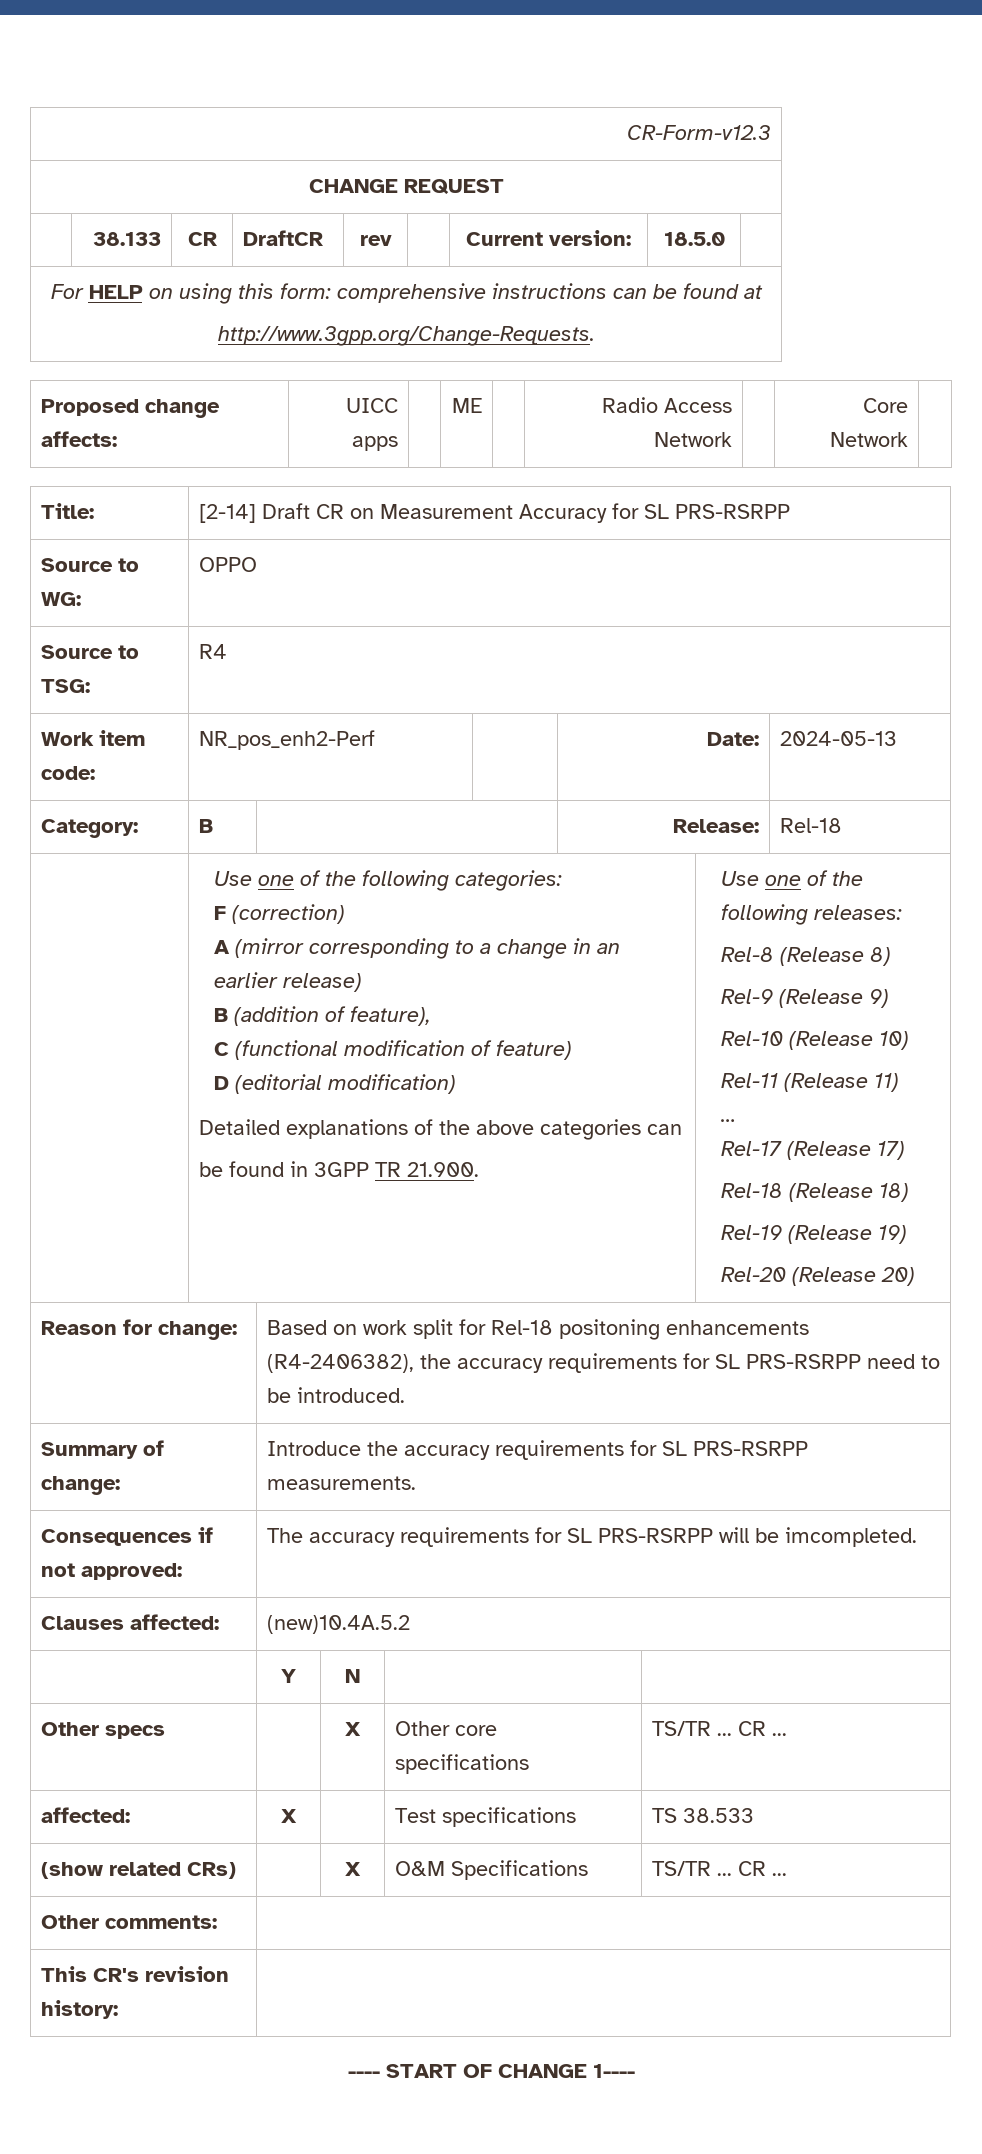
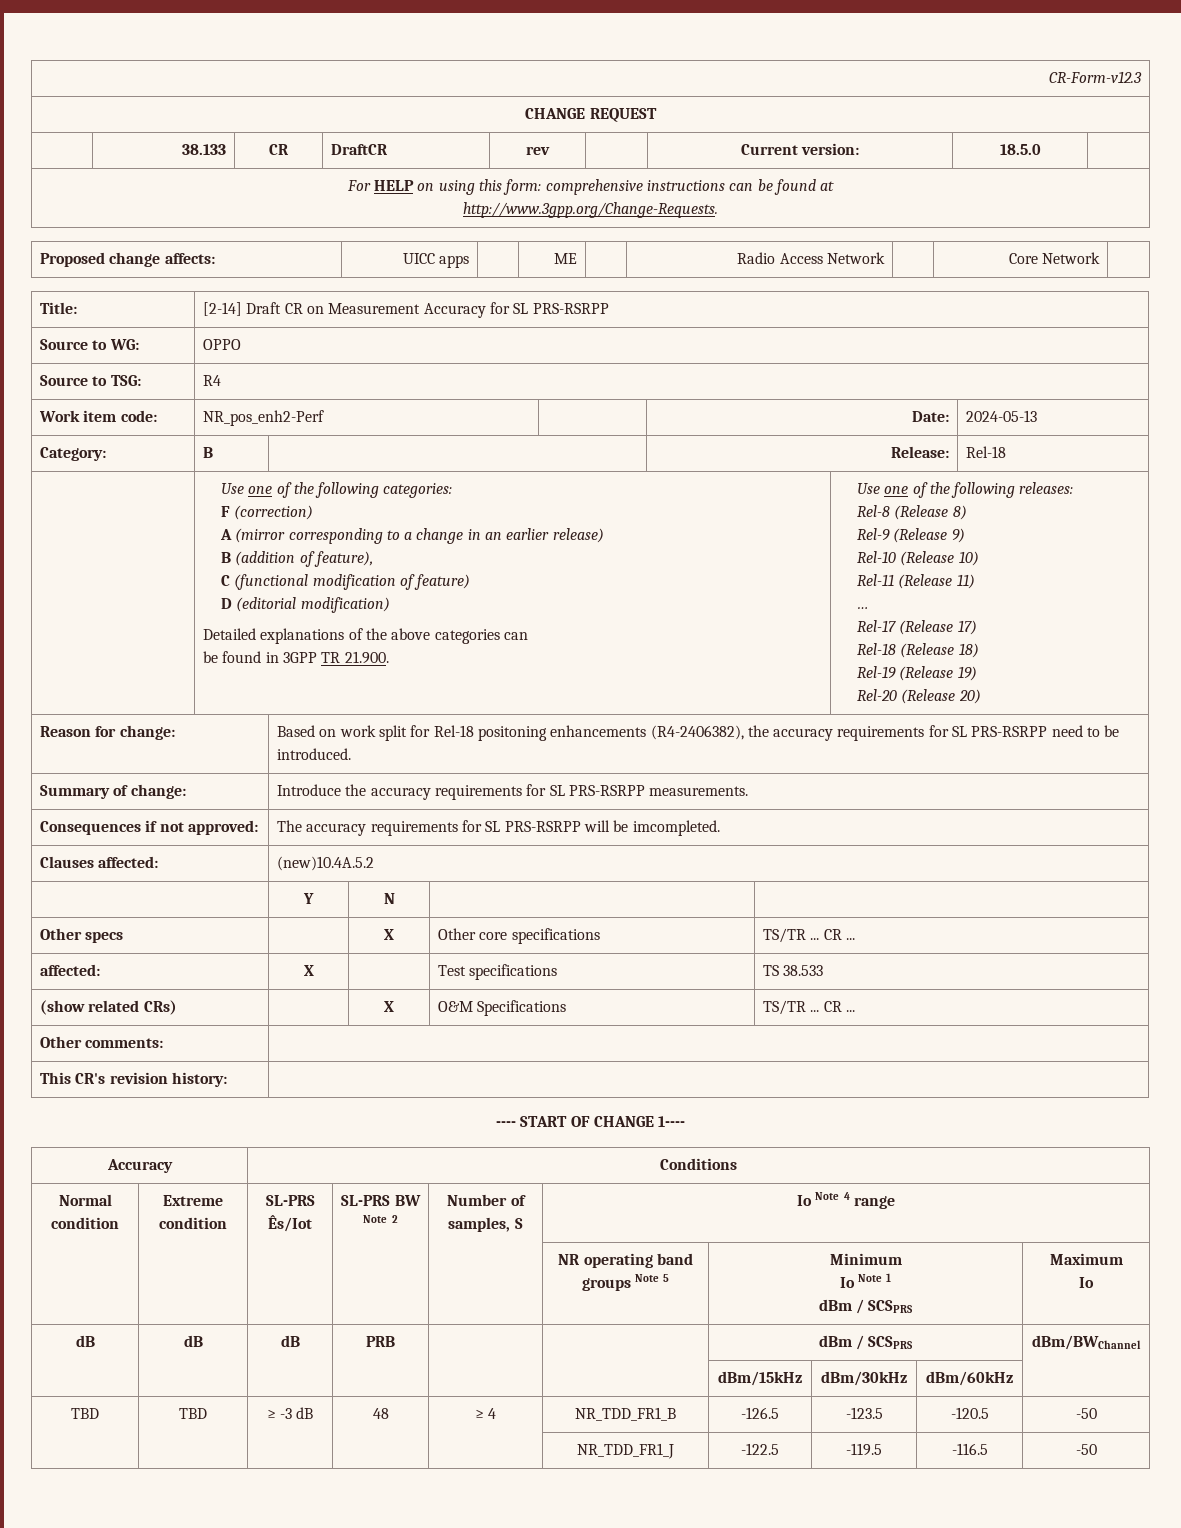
+ Accuracy | Conditions
+ Normal condition | Extreme condition | SL-PRS Ês/Iot | SL-PRS BW Note 2 | Number of samples, S | Io Note 4 range
+ | | | | | NR operating band groups Note 5 | Minimum
+ Io Note 1
+ dBm / SCSPRS | Maximum
+ Io
+ dB | dB | dB | PRB | | | dBm / SCSPRS | dBm/BWChannel
+ | | | | | | dBm/15kHz | dBm/30kHz | dBm/60kHz |
+ TBD | TBD | ≥ -3 dB | 48 | ≥ 4 | NR_TDD_FR1_B | -126.5 | -123.5 | -120.5 | -50
+ | | | | | NR_TDD_FR1_J | -122.5 | -119.5 | -116.5 | -50

